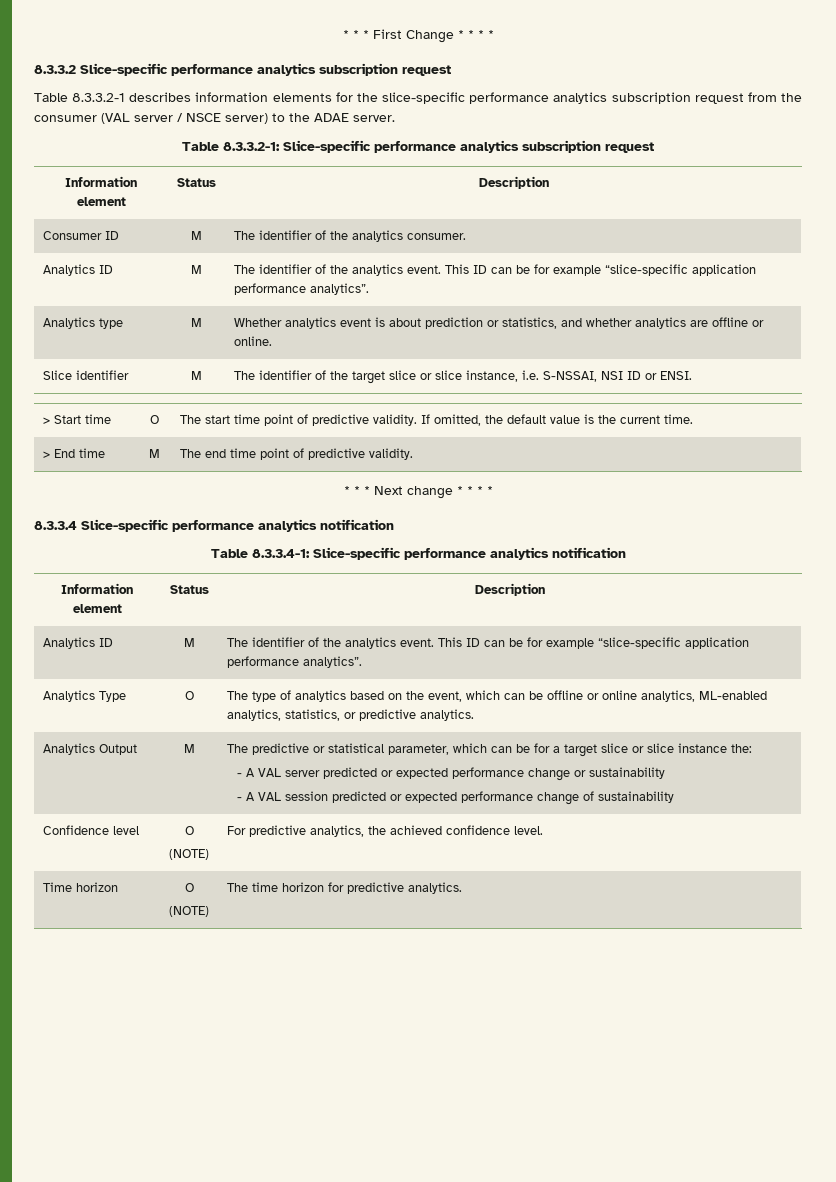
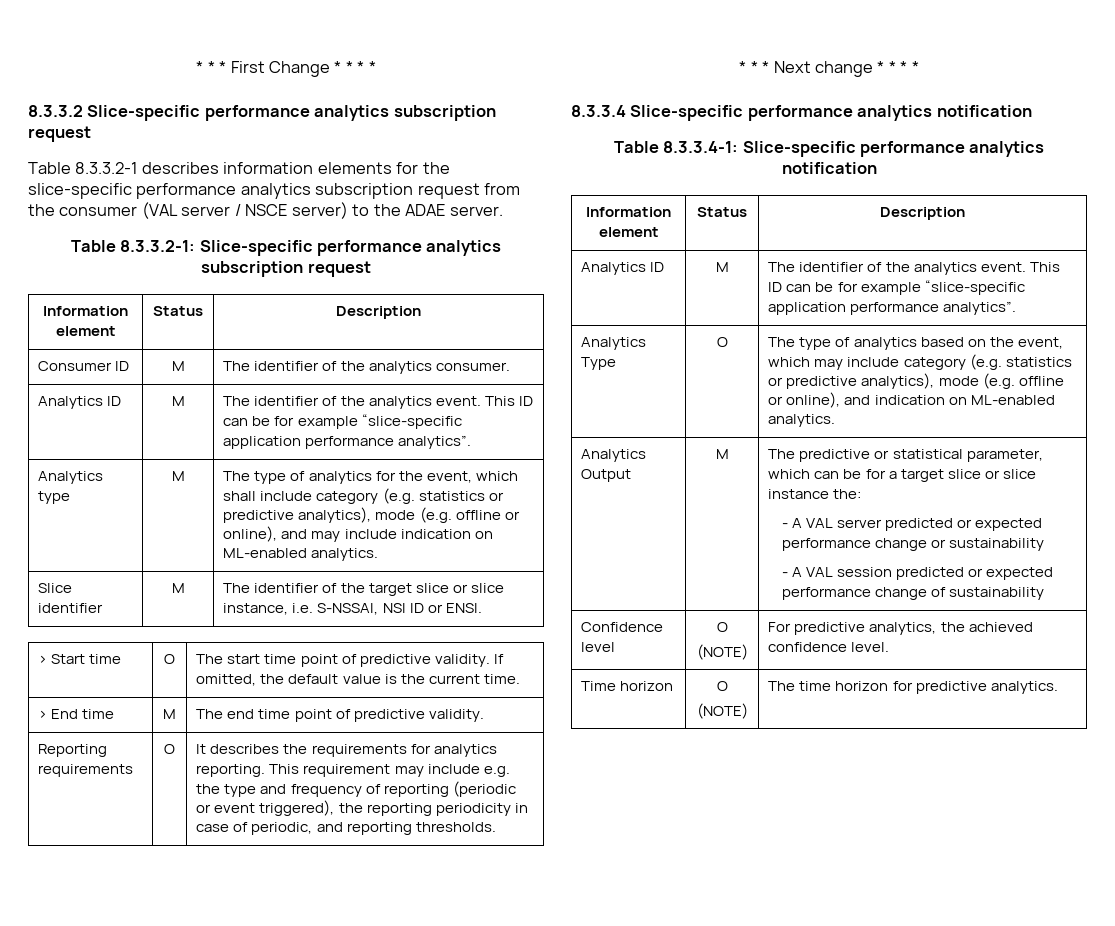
- Analytics type | M | Whether analytics event is about prediction or statistics, and whether analytics are offline or online.
+ Analytics type | M | The type of analytics for the event, which shall include category (e.g. statistics or predictive analytics), mode (e.g. offline or online), and may include indication on ML-enabled analytics.
+ Reporting requirements | O | It describes the requirements for analytics reporting. This requirement may include e.g. the type and frequency of reporting (periodic or event triggered), the reporting periodicity in case of periodic, and reporting thresholds.
- Analytics Type | O | The type of analytics based on the event, which can be offline or online analytics, ML-enabled analytics, statistics, or predictive analytics.
+ Analytics Type | O | The type of analytics based on the event, which may include category (e.g. statistics or predictive analytics), mode (e.g. offline or online), and indication on ML-enabled analytics.

